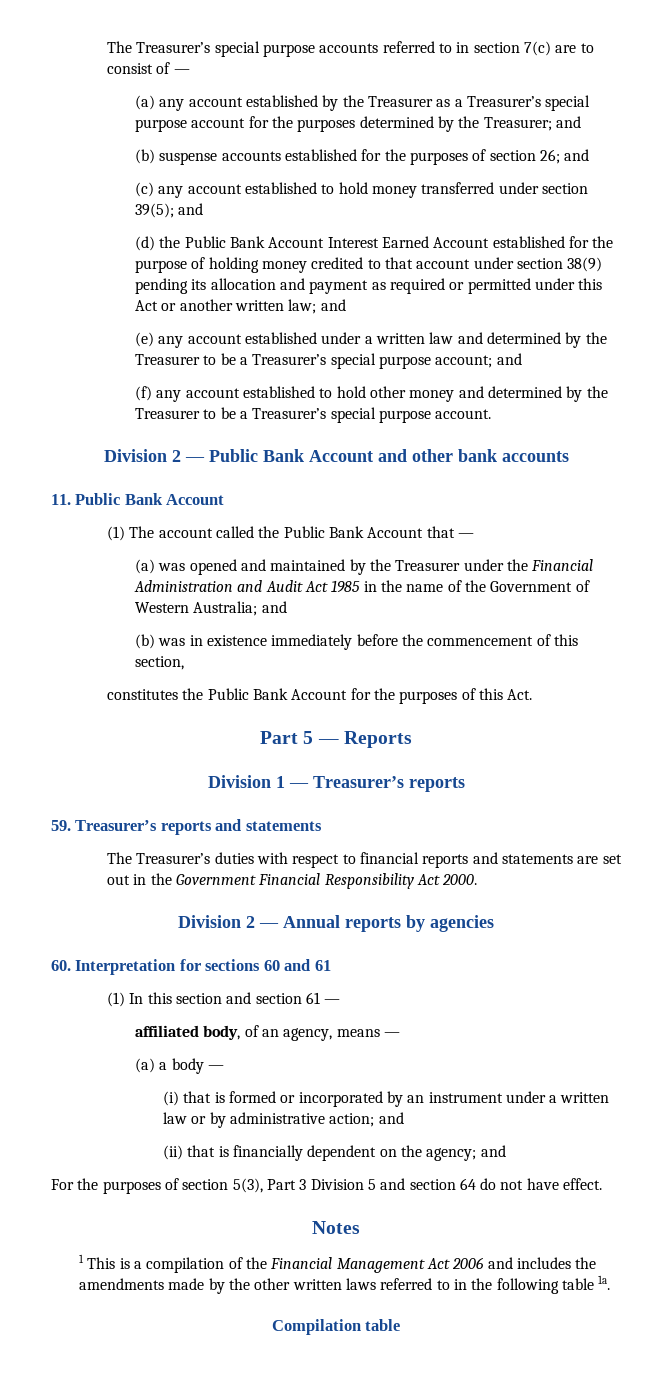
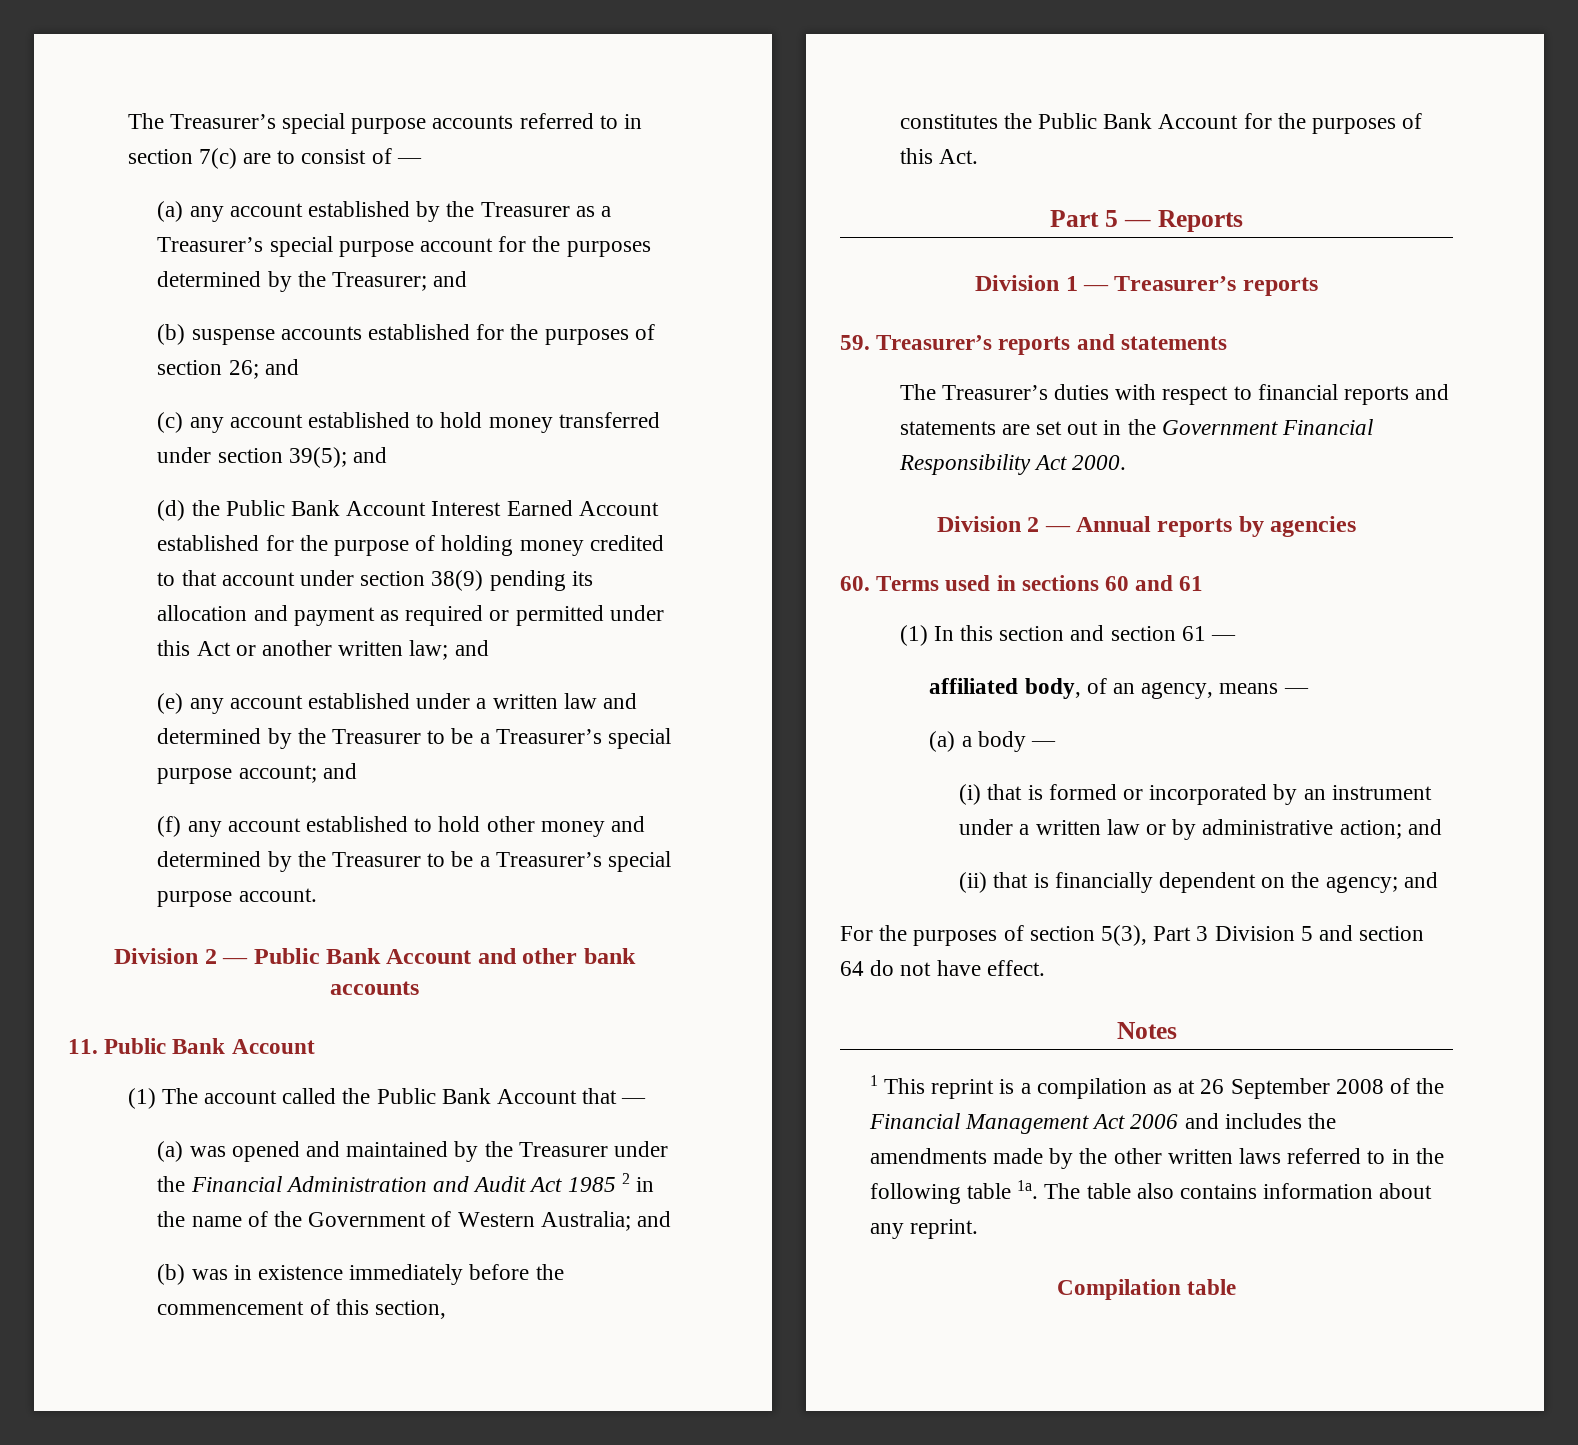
- (a) was opened and maintained by the Treasurer under the Financial Administration and Audit Act 1985 in the name of the Government of Western Australia; and
+ (a) was opened and maintained by the Treasurer under the Financial Administration and Audit Act 1985 2 in the name of the Government of Western Australia; and
- 60. Interpretation for sections 60 and 61
+ 60. Terms used in sections 60 and 61
- 1 This is a compilation of the Financial Management Act 2006 and includes the amendments made by the other written laws referred to in the following table 1a.
+ 1 This reprint is a compilation as at 26 September 2008 of the Financial Management Act 2006 and includes the amendments made by the other written laws referred to in the following table 1a. The table also contains information about any reprint.

